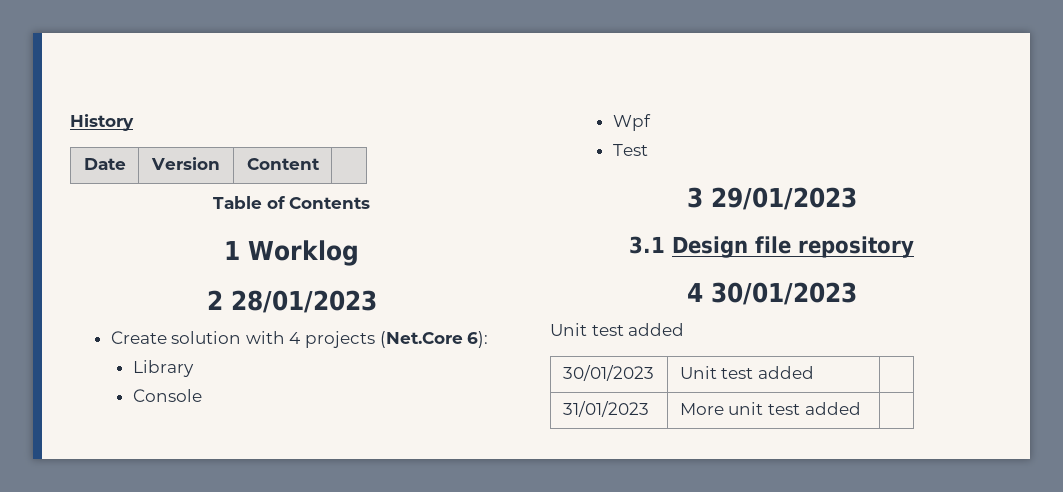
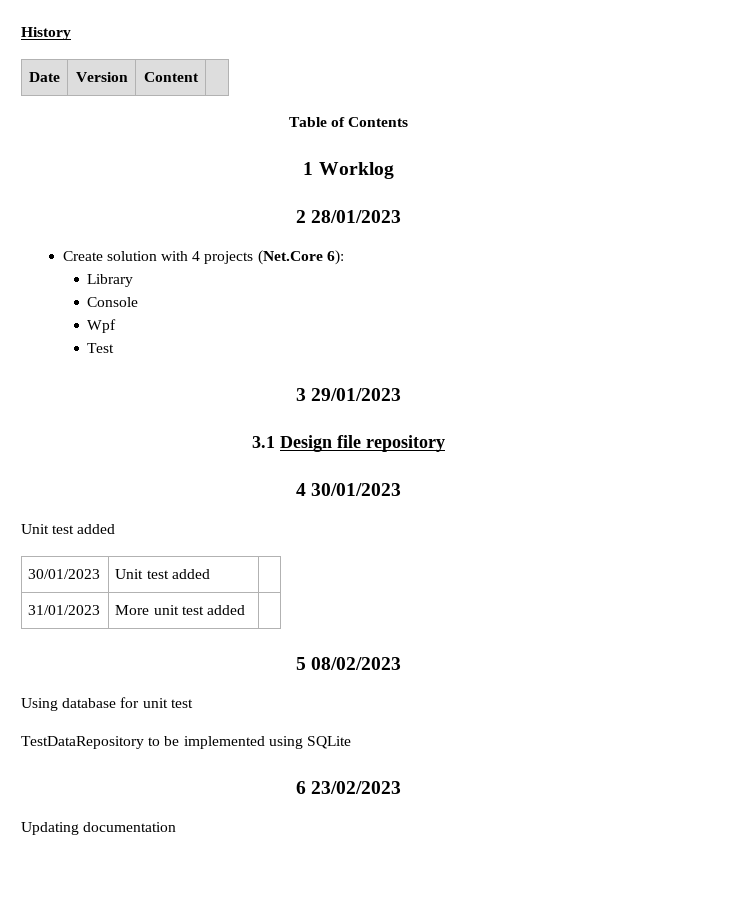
+ 5 08/02/2023
+ Using database for unit test
+ TestDataRepository to be implemented using SQLite
+ 6 23/02/2023
+ Updating documentation

